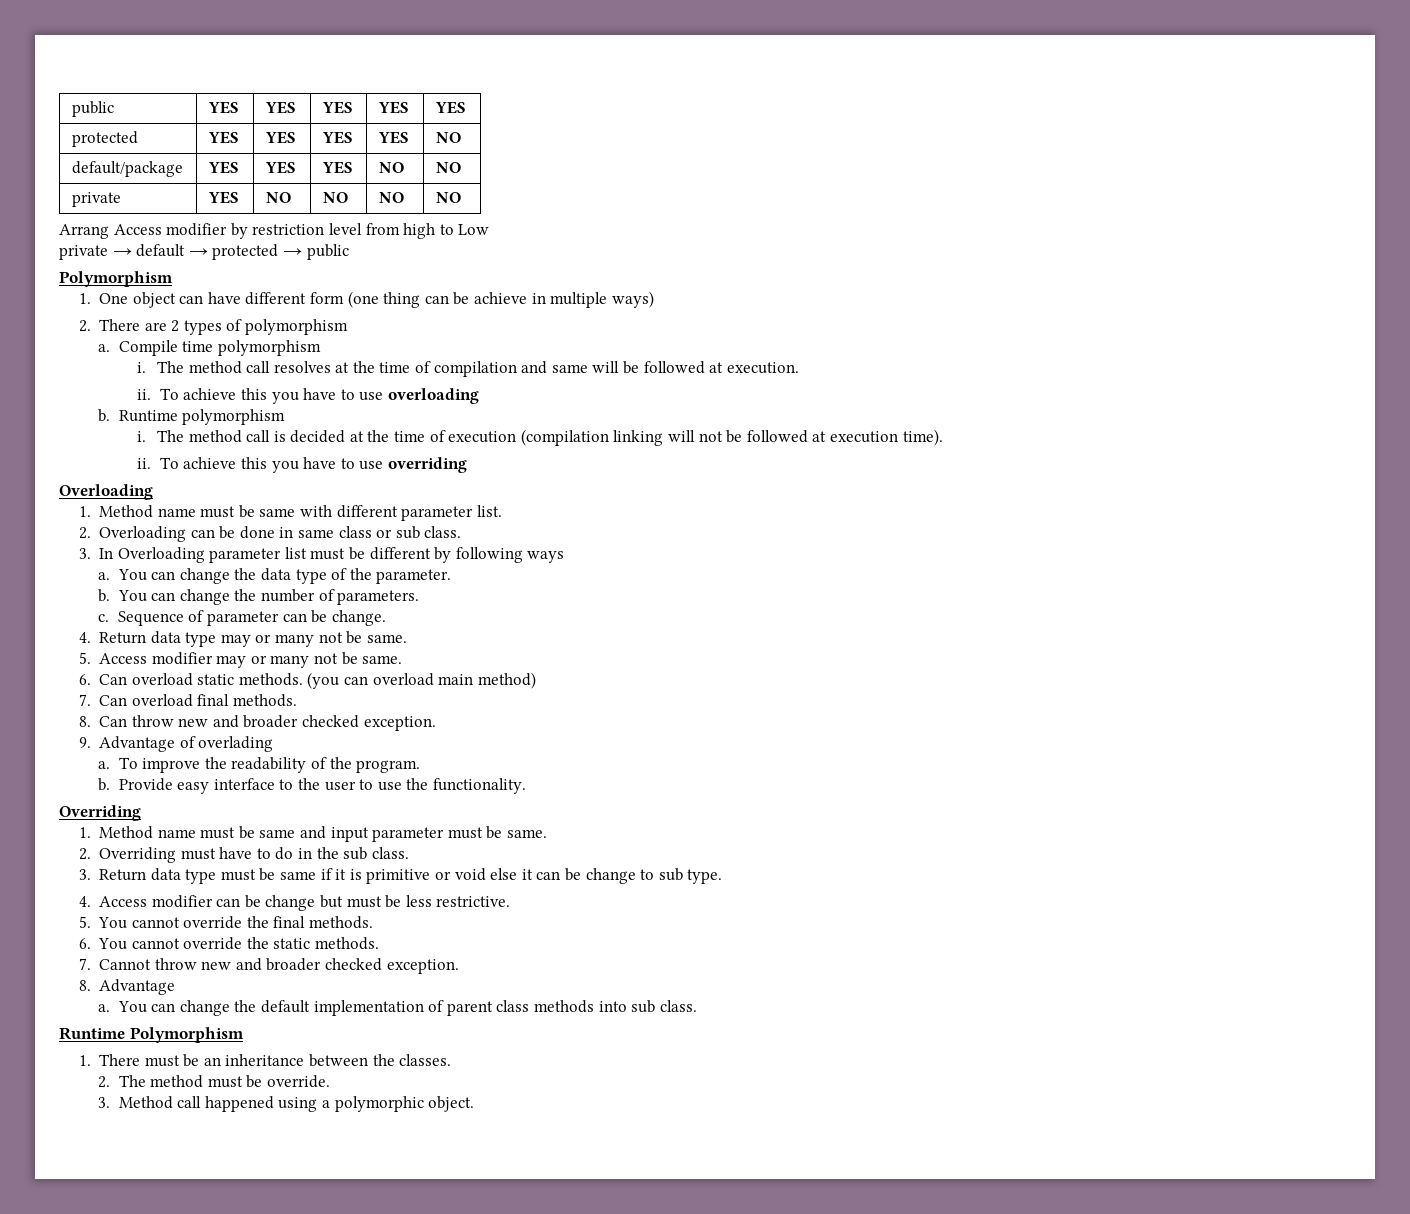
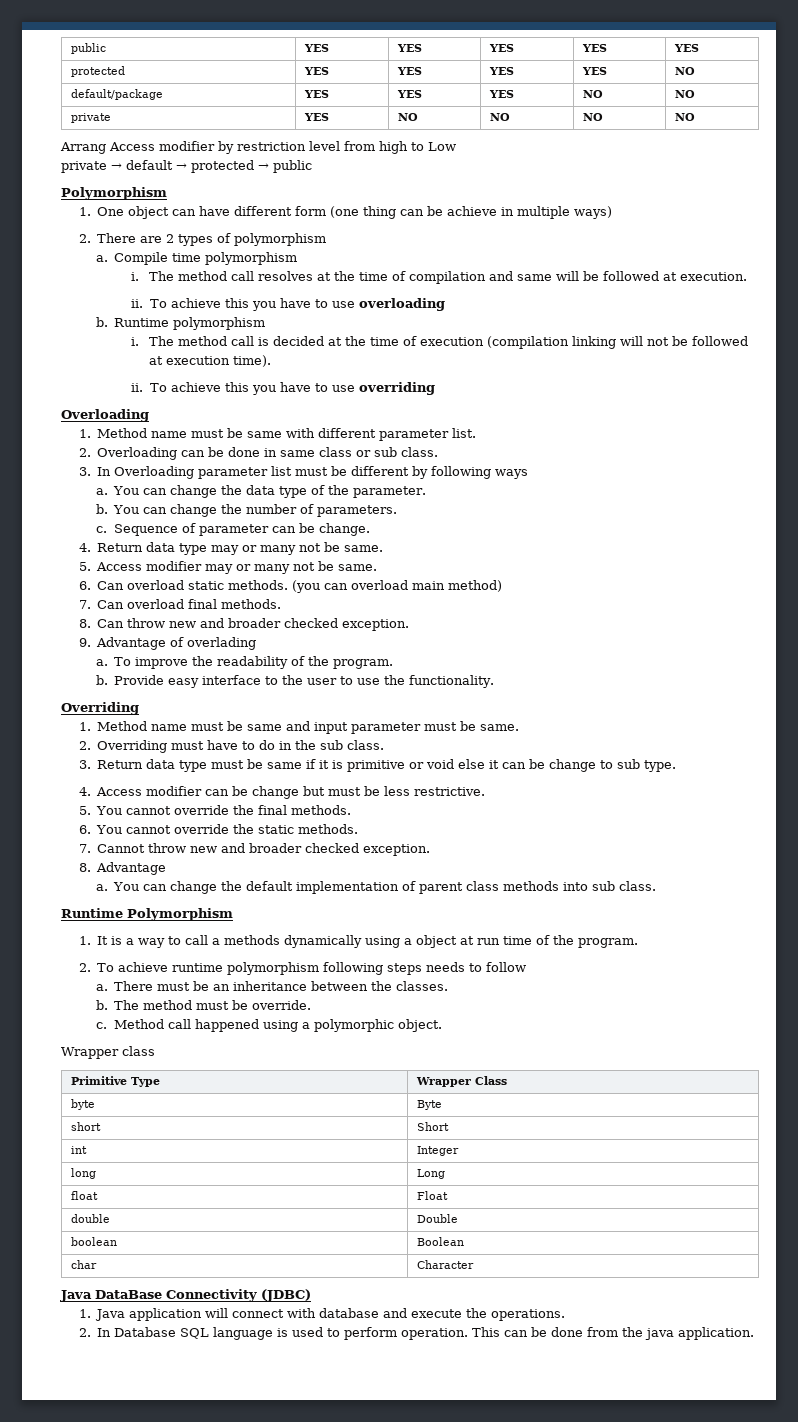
- 1. There must be an inheritance between the classes.
+ 1. It is a way to call a methods dynamically using a object at run time of the program.
+ 2. To achieve runtime polymorphism following steps needs to follow
+ a. There must be an inheritance between the classes.
- 2. The method must be override.
+ b. The method must be override.
- 3. Method call happened using a polymorphic object.
+ c. Method call happened using a polymorphic object.
+ Wrapper class
+ Primitive Type | Wrapper Class
+ byte | Byte
+ short | Short
+ int | Integer
+ long | Long
+ float | Float
+ double | Double
+ boolean | Boolean
+ char | Character
+ Java DataBase Connectivity (JDBC)
+ 1. Java application will connect with database and execute the operations.
+ 2. In Database SQL language is used to perform operation. This can be done from the java application.

